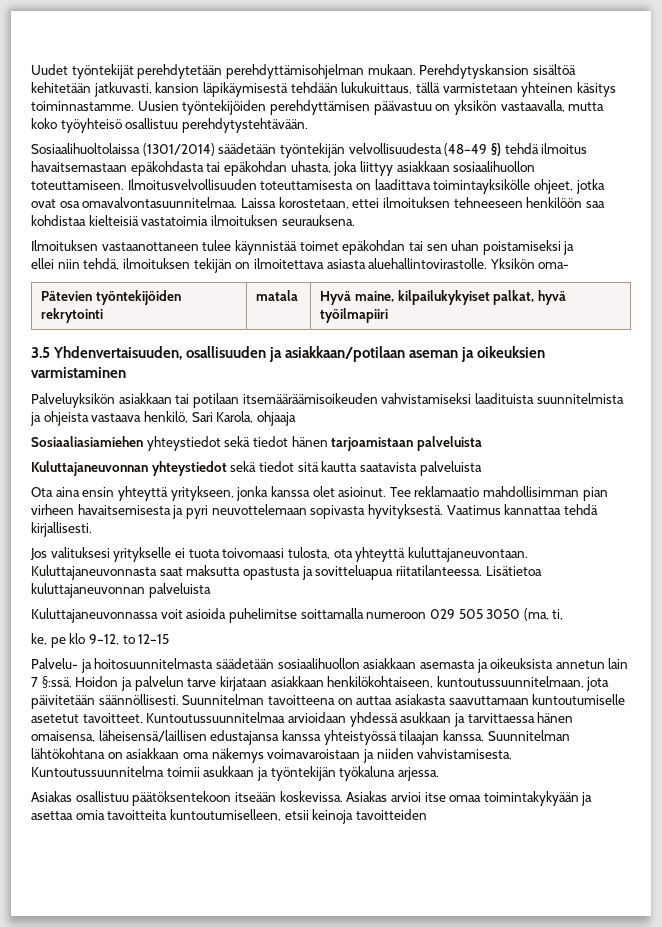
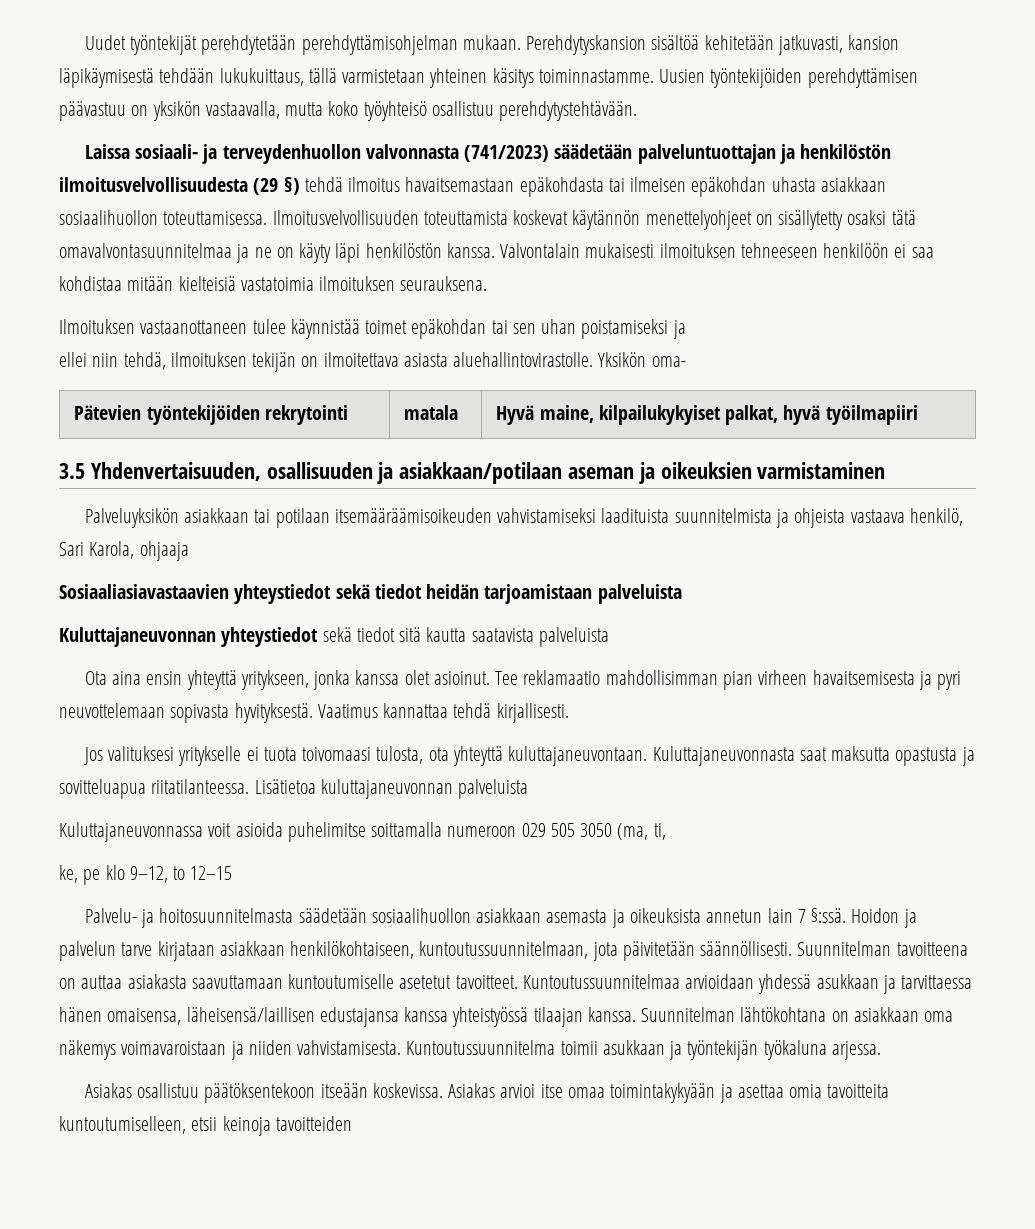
- Sosiaalihuoltolaissa (1301/2014) säädetään työntekijän velvollisuudesta (48–49 §) tehdä ilmoitus havaitsemastaan epäkohdasta tai epäkohdan uhasta, joka liittyy asiakkaan sosiaalihuollon toteuttamiseen. Ilmoitusvelvollisuuden toteuttamisesta on laadittava toimintayksikölle ohjeet, jotka ovat osa omavalvontasuunnitelmaa. Laissa korostetaan, ettei ilmoituksen tehneeseen henkilöön saa kohdistaa kielteisiä vastatoimia ilmoituksen seurauksena.
+ Laissa sosiaali- ja terveydenhuollon valvonnasta (741/2023) säädetään palveluntuottajan ja henkilöstön ilmoitusvelvollisuudesta (29 §) tehdä ilmoitus havaitsemastaan epäkohdasta tai ilmeisen epäkohdan uhasta asiakkaan sosiaalihuollon toteuttamisessa. Ilmoitusvelvollisuuden toteuttamista koskevat käytännön menettelyohjeet on sisällytetty osaksi tätä omavalvontasuunnitelmaa ja ne on käyty läpi henkilöstön kanssa. Valvontalain mukaisesti ilmoituksen tehneeseen henkilöön ei saa kohdistaa mitään kielteisiä vastatoimia ilmoituksen seurauksena.
- Sosiaaliasiamiehen yhteystiedot sekä tiedot hänen tarjoamistaan palveluista
+ Sosiaaliasiavastaavien yhteystiedot sekä tiedot heidän tarjoamistaan palveluista

